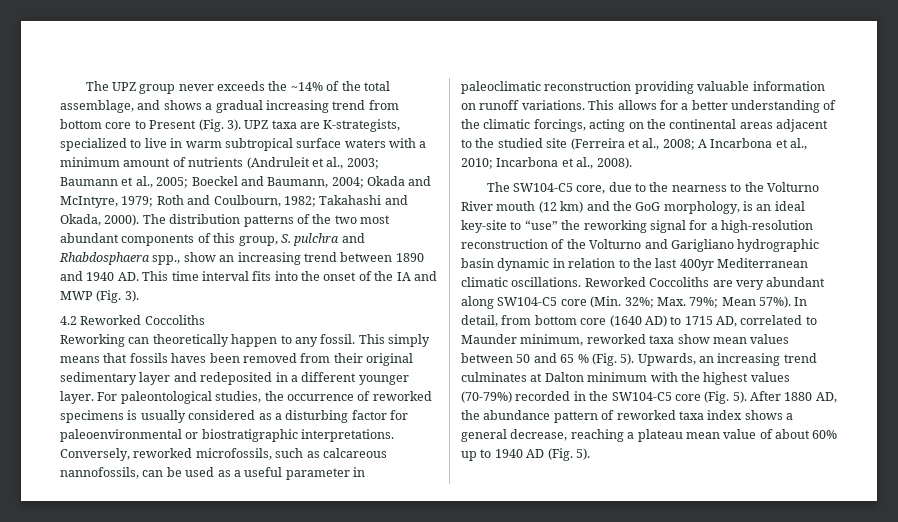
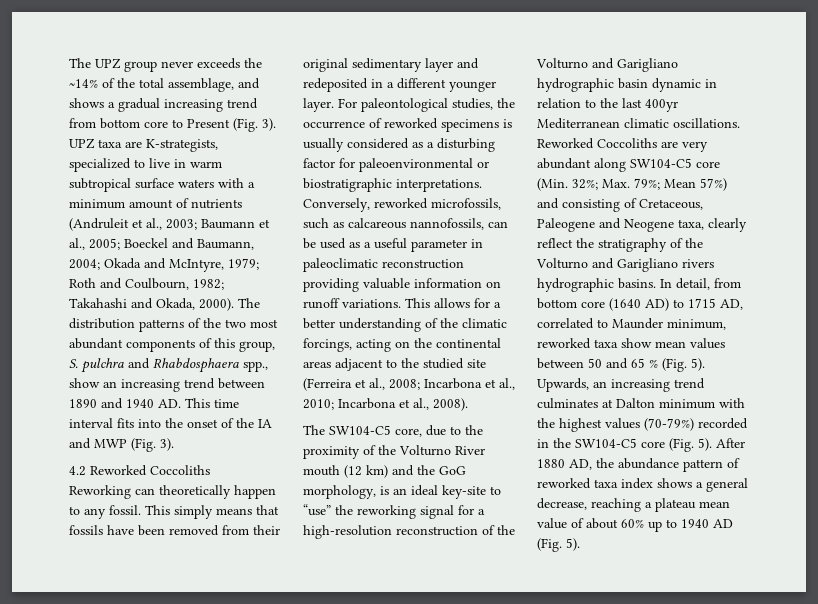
- This simply means that fossils haves been removed from their original sedimentary layer and redeposited in a different younger layer.
+ This simply means that fossils have been removed from their original sedimentary layer and redeposited in a different younger layer.
- This allows for a better understanding of the climatic forcings, acting on the continental areas adjacent to the studied site (Ferreira et al., 2008; A Incarbona et al., 2010; Incarbona et al., 2008).
+ This allows for a better understanding of the climatic forcings, acting on the continental areas adjacent to the studied site (Ferreira et al., 2008; Incarbona et al., 2010; Incarbona et al., 2008).
- The SW104-C5 core, due to the nearness to the Volturno River mouth (12 km) and the GoG morphology, is an ideal key-site to “use” the reworking signal for a high-resolution reconstruction of the Volturno and Garigliano hydrographic basin dynamic in relation to the last 400yr Mediterranean climatic oscillations.
+ The SW104-C5 core, due to the proximity of the Volturno River mouth (12 km) and the GoG morphology, is an ideal key-site to “use” the reworking signal for a high-resolution reconstruction of the Volturno and Garigliano hydrographic basin dynamic in relation to the last 400yr Mediterranean climatic oscillations.
- Reworked Coccoliths are very abundant along SW104-C5 core (Min. 32%; Max. 79%; Mean 57%).
+ Reworked Coccoliths are very abundant along SW104-C5 core (Min. 32%; Max. 79%; Mean 57%) and consisting of Cretaceous, Paleogene and Neogene taxa, clearly reflect the stratigraphy of the Volturno and Garigliano rivers hydrographic basins.

